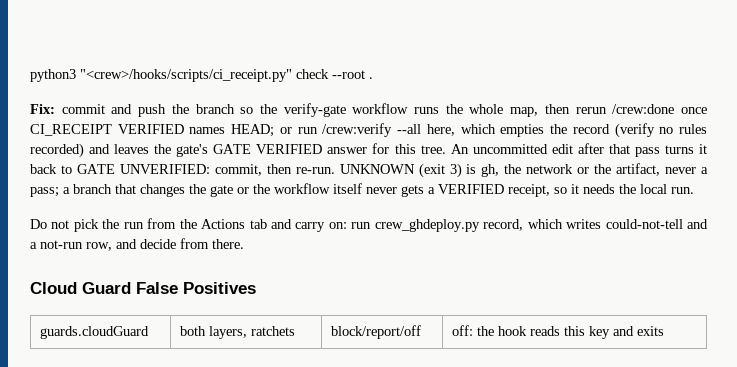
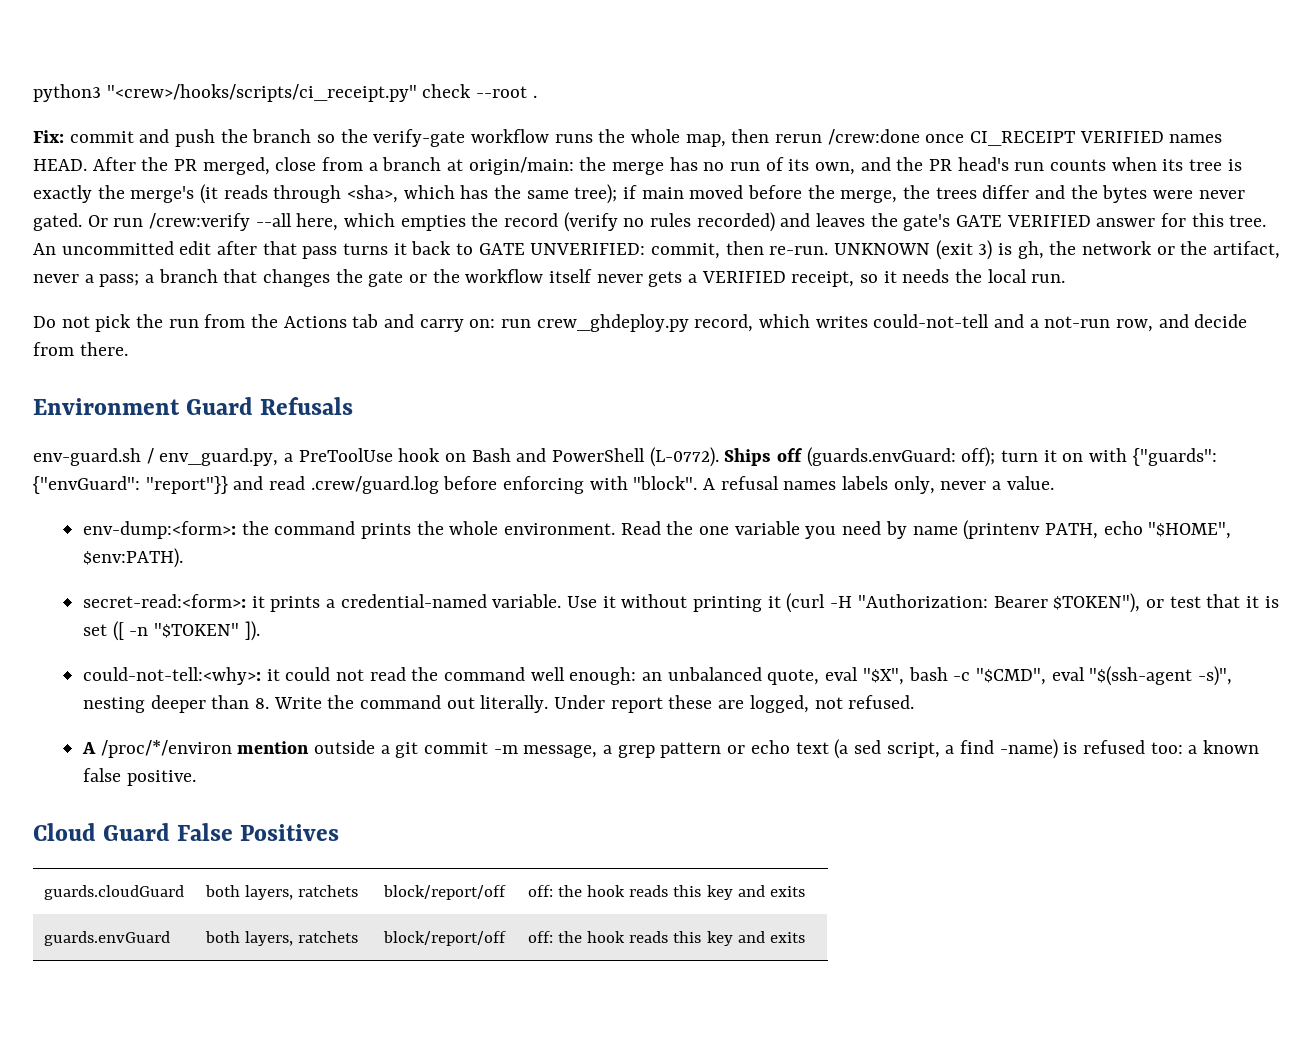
- Fix: commit and push the branch so the verify-gate workflow runs the whole map, then rerun /crew:done once CI_RECEIPT VERIFIED names HEAD; or run /crew:verify --all here, which empties the record (verify no rules recorded) and leaves the gate's GATE VERIFIED answer for this tree.
+ Fix: commit and push the branch so the verify-gate workflow runs the whole map, then rerun /crew:done once CI_RECEIPT VERIFIED names HEAD. After the PR merged, close from a branch at origin/main: the merge has no run of its own, and the PR head's run counts when its tree is exactly the merge's (it reads through <sha>, which has the same tree); if main moved before the merge, the trees differ and the bytes were never gated. Or run /crew:verify --all here, which empties the record (verify no rules recorded) and leaves the gate's GATE VERIFIED answer for this tree.
+ Environment Guard Refusals
+ env-guard.sh / env_guard.py, a PreToolUse hook on Bash and PowerShell (L-0772). Ships off (guards.envGuard: off); turn it on with {"guards": {"envGuard": "report"}} and read .crew/guard.log before enforcing with "block". A refusal names labels only, never a value.
+ env-dump:<form>: the command prints the whole environment. Read the one variable you need by name (printenv PATH, echo "$HOME", $env:PATH).
+ secret-read:<form>: it prints a credential-named variable. Use it without printing it (curl -H "Authorization: Bearer $TOKEN"), or test that it is set ([ -n "$TOKEN" ]).
+ could-not-tell:<why>: it could not read the command well enough: an unbalanced quote, eval "$X", bash -c "$CMD", eval "$(ssh-agent -s)", nesting deeper than 8. Write the command out literally. Under report these are logged, not refused.
+ A /proc/*/environ mention outside a git commit -m message, a grep pattern or echo text (a sed script, a find -name) is refused too: a known false positive.
+ guards.envGuard | both layers, ratchets | block/report/off | off: the hook reads this key and exits

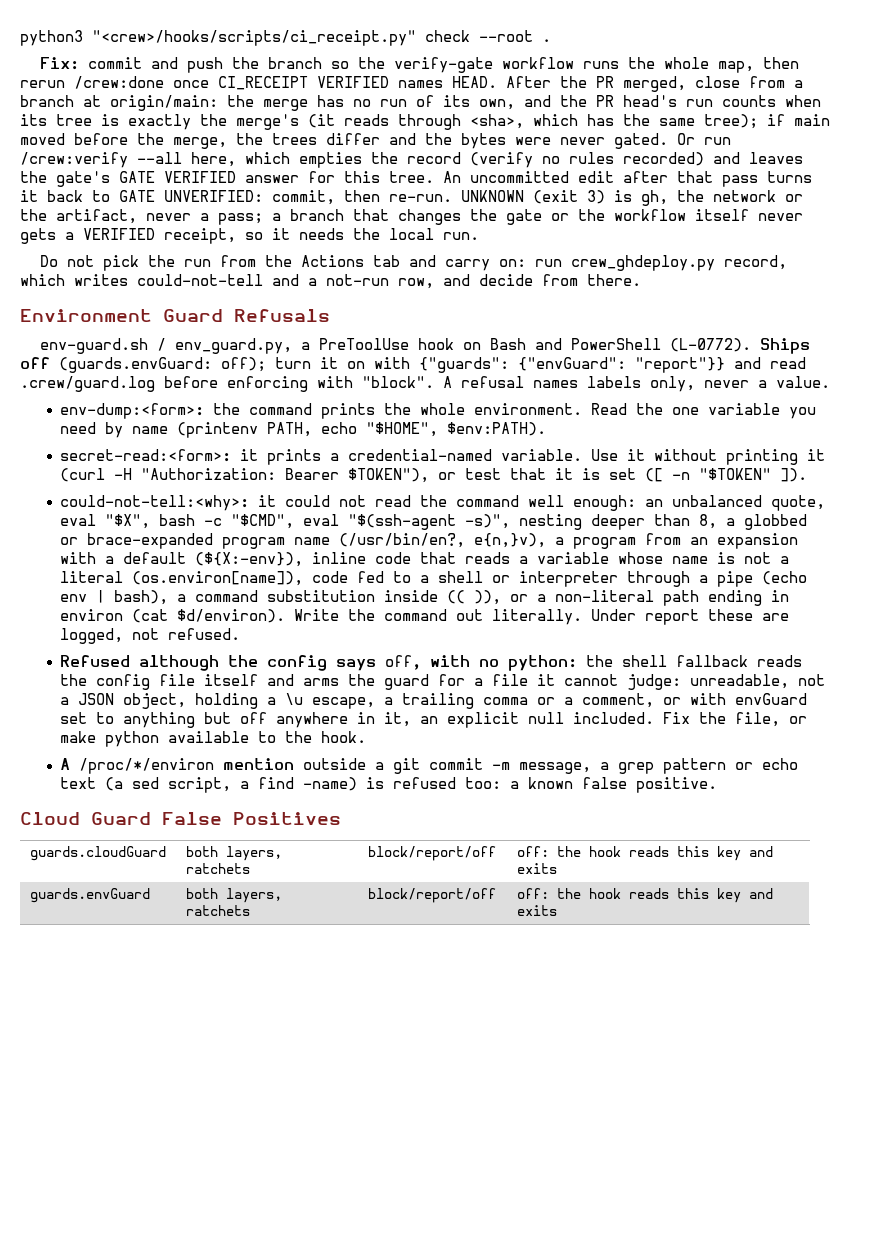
- could-not-tell:<why>: it could not read the command well enough: an unbalanced quote, eval "$X", bash -c "$CMD", eval "$(ssh-agent -s)", nesting deeper than 8. Write the command out literally.
+ could-not-tell:<why>: it could not read the command well enough: an unbalanced quote, eval "$X", bash -c "$CMD", eval "$(ssh-agent -s)", nesting deeper than 8, a globbed or brace-expanded program name (/usr/bin/en?, e{n,}v), a program from an expansion with a default (${X:-env}), inline code that reads a variable whose name is not a literal (os.environ[name]), code fed to a shell or interpreter through a pipe (echo env | bash), a command substitution inside (( )), or a non-literal path ending in environ (cat $d/environ). Write the command out literally.
+ Refused although the config says off, with no python: the shell fallback reads the config file itself and arms the guard for a file it cannot judge: unreadable, not a JSON object, holding a \u escape, a trailing comma or a comment, or with envGuard set to anything but off anywhere in it, an explicit null included. Fix the file, or make python available to the hook.

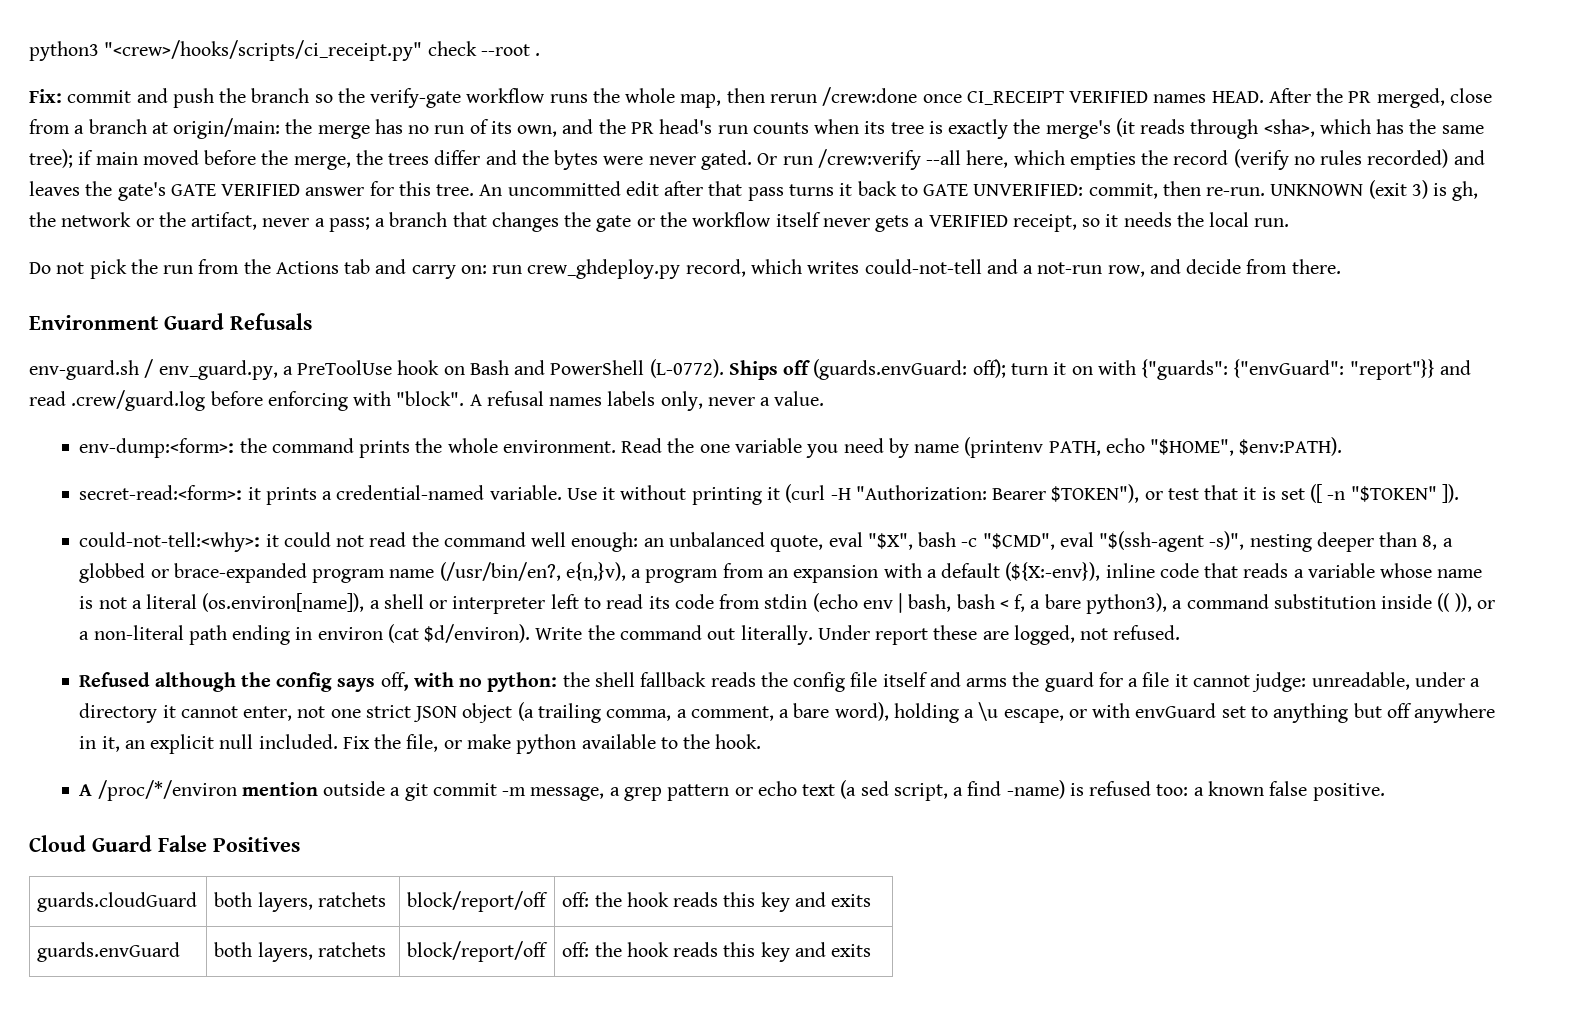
- an unbalanced quote, eval "$X", bash -c "$CMD", eval "$(ssh-agent -s)", nesting deeper than 8, a globbed or brace-expanded program name (/usr/bin/en?, e{n,}v), a program from an expansion with a default (${X:-env}), inline code that reads a variable whose name is not a literal (os.environ[name]), code fed to a shell or interpreter through a pipe (echo env | bash), a command substitution inside (( )), or a non-literal path ending in environ (cat $d/environ).
+ an unbalanced quote, eval "$X", bash -c "$CMD", eval "$(ssh-agent -s)", nesting deeper than 8, a globbed or brace-expanded program name (/usr/bin/en?, e{n,}v), a program from an expansion with a default (${X:-env}), inline code that reads a variable whose name is not a literal (os.environ[name]), a shell or interpreter left to read its code from stdin (echo env | bash, bash < f, a bare python3), a command substitution inside (( )), or a non-literal path ending in environ (cat $d/environ).
- Refused although the config says off, with no python: the shell fallback reads the config file itself and arms the guard for a file it cannot judge: unreadable, not a JSON object, holding a \u escape, a trailing comma or a comment, or with envGuard set to anything but off anywhere in it, an explicit null included.
+ Refused although the config says off, with no python: the shell fallback reads the config file itself and arms the guard for a file it cannot judge: unreadable, under a directory it cannot enter, not one strict JSON object (a trailing comma, a comment, a bare word), holding a \u escape, or with envGuard set to anything but off anywhere in it, an explicit null included.

